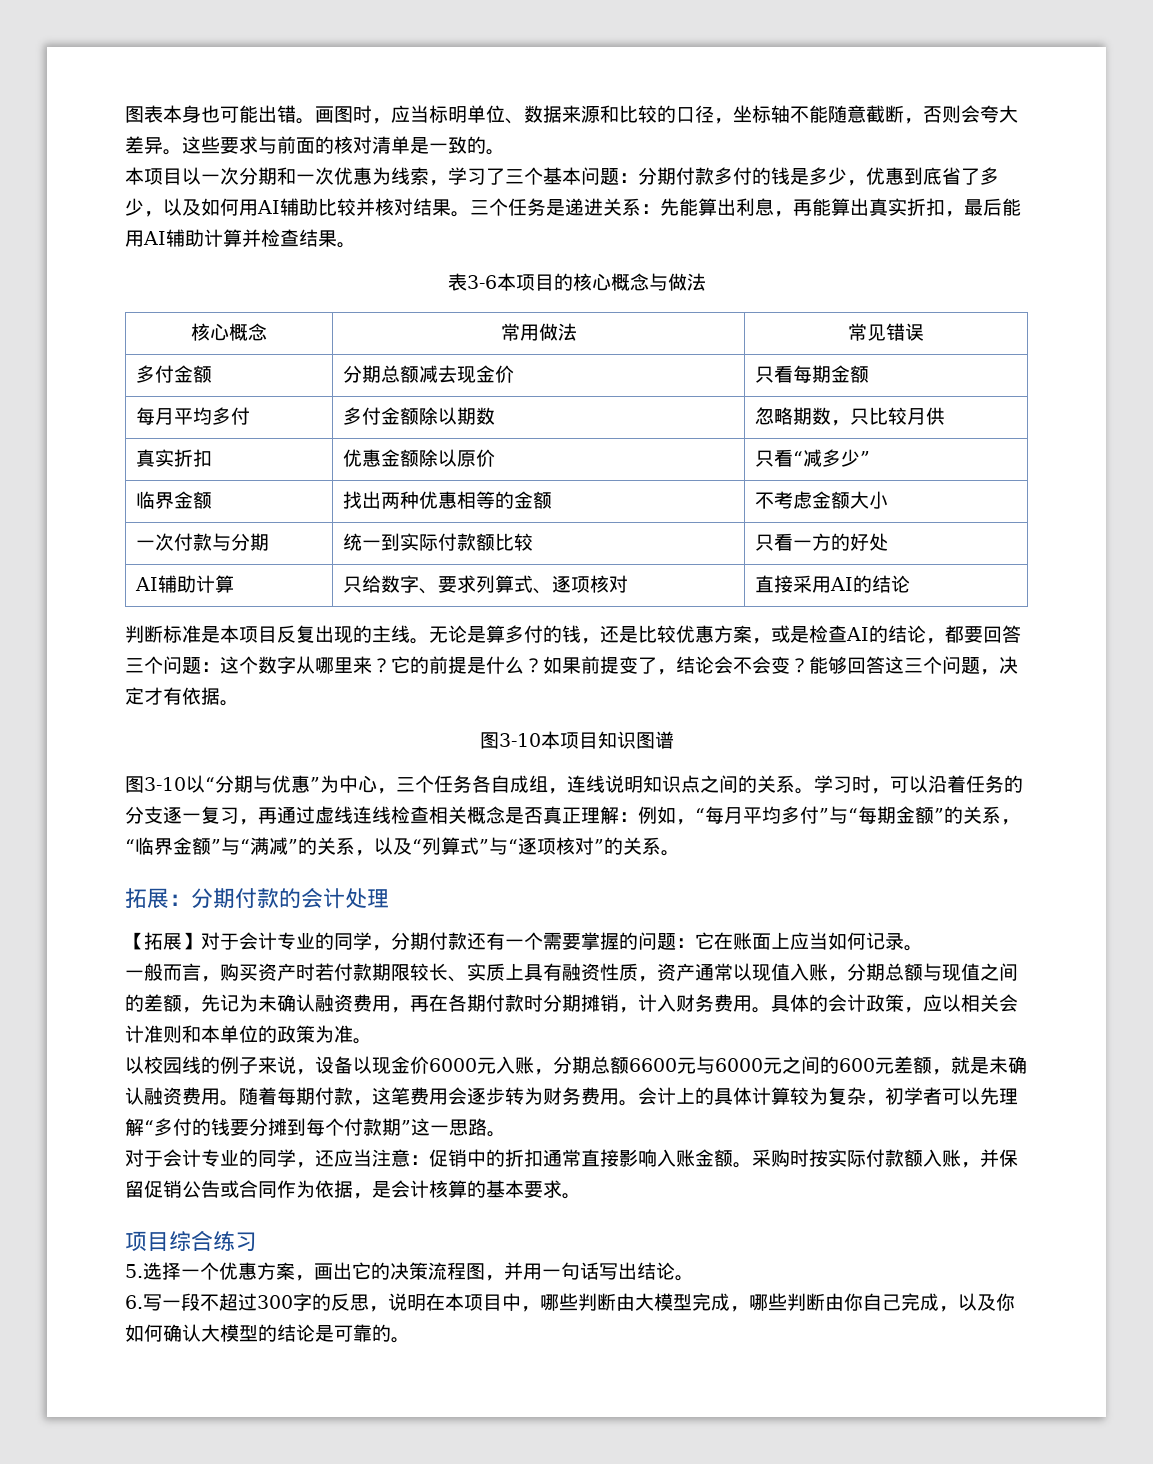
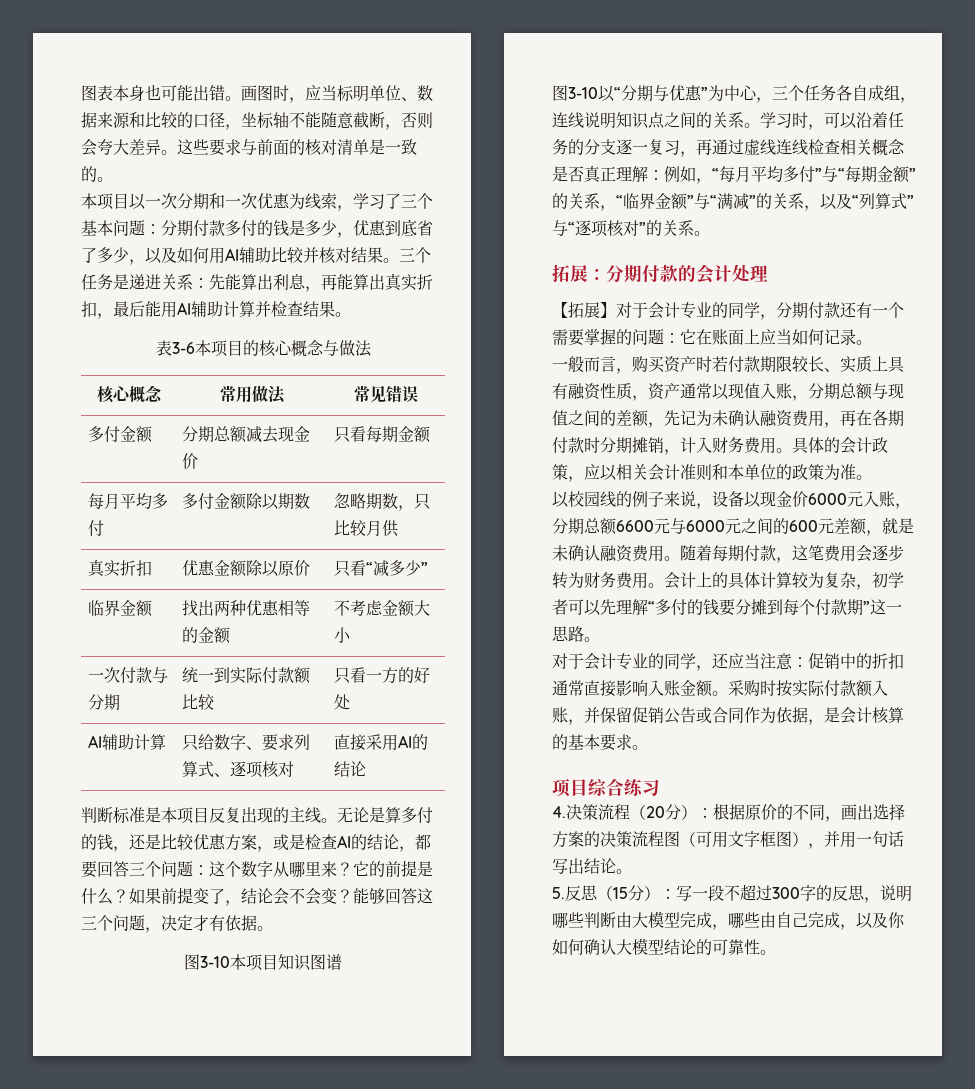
- 5.选择一个优惠方案，画出它的决策流程图，并用一句话写出结论。
+ 4.决策流程（20分）：根据原价的不同，画出选择方案的决策流程图（可用文字框图），并用一句话写出结论。
- 6.写一段不超过300字的反思，说明在本项目中，哪些判断由大模型完成，哪些判断由你自己完成，以及你如何确认大模型的结论是可靠的。
+ 5.反思（15分）：写一段不超过300字的反思，说明哪些判断由大模型完成，哪些由自己完成，以及你如何确认大模型结论的可靠性。

